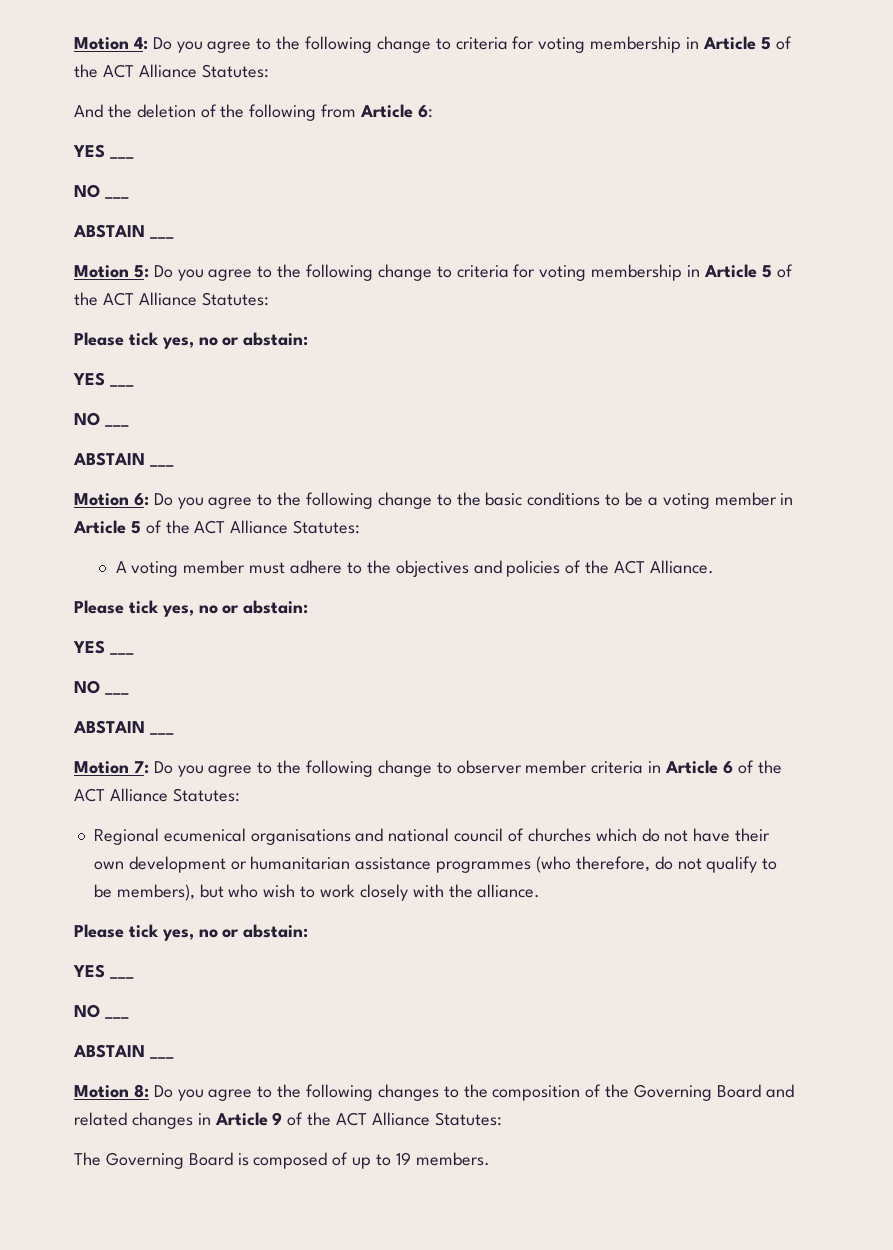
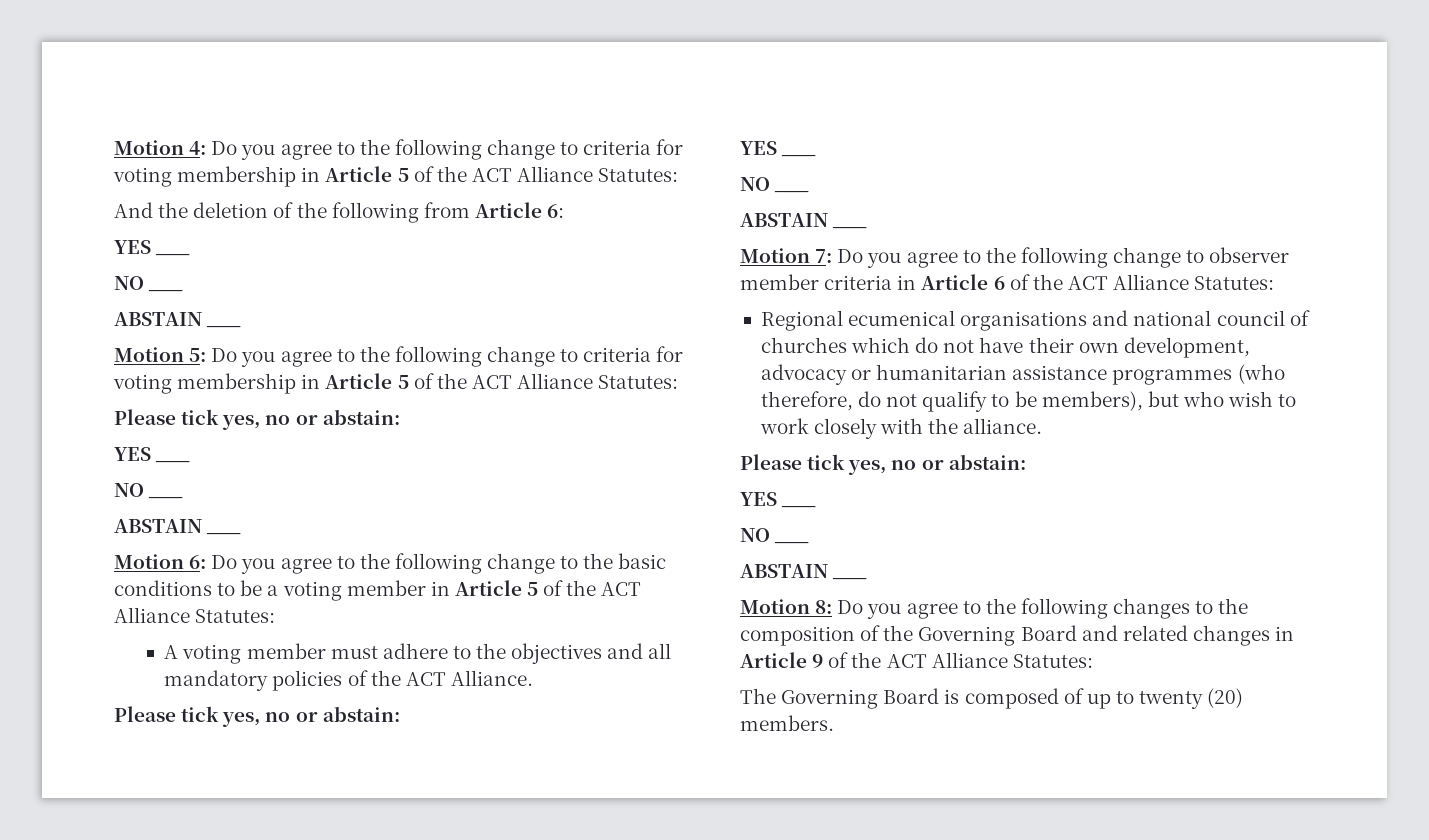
- A voting member must adhere to the objectives and policies of the ACT Alliance.
+ A voting member must adhere to the objectives and all mandatory policies of the ACT Alliance.
- Regional ecumenical organisations and national council of churches which do not have their own development or humanitarian assistance programmes (who therefore, do not qualify to be members), but who wish to work closely with the alliance.
+ Regional ecumenical organisations and national council of churches which do not have their own development, advocacy or humanitarian assistance programmes (who therefore, do not qualify to be members), but who wish to work closely with the alliance.
- The Governing Board is composed of up to 19 members.
+ The Governing Board is composed of up to twenty (20) members.

